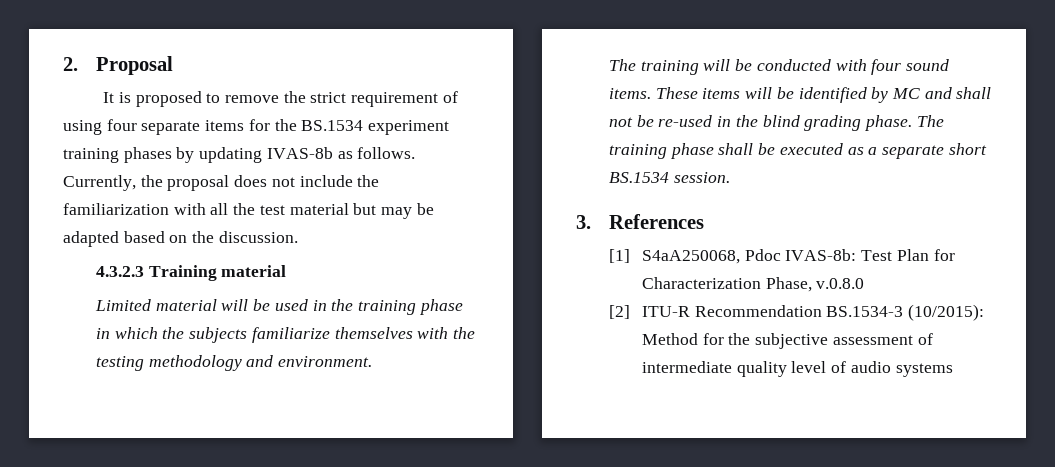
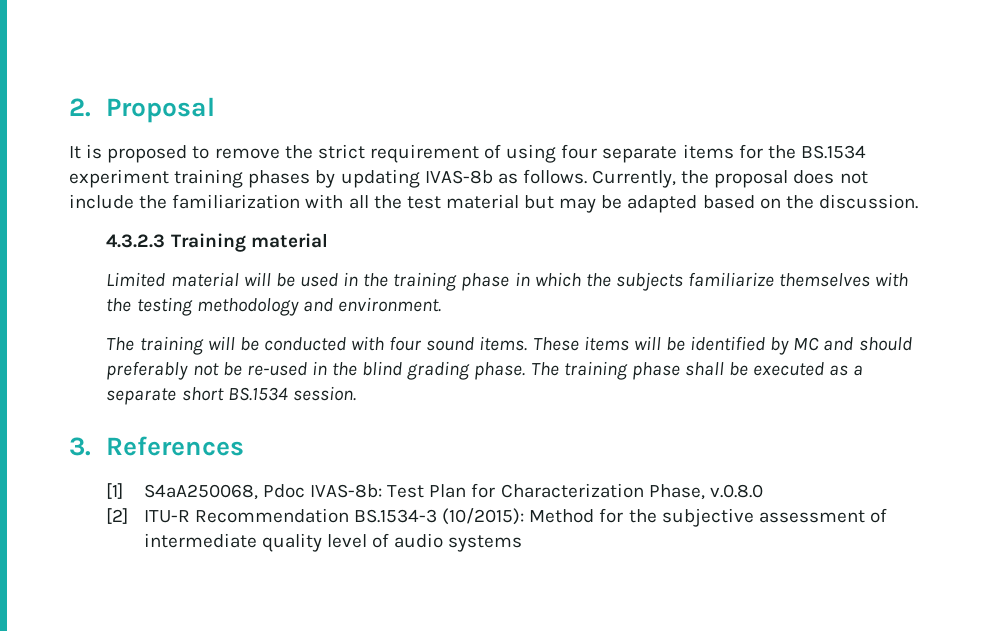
- These items will be identified by MC and shall not be re-used in the blind grading phase.
+ These items will be identified by MC and should preferably not be re-used in the blind grading phase.

